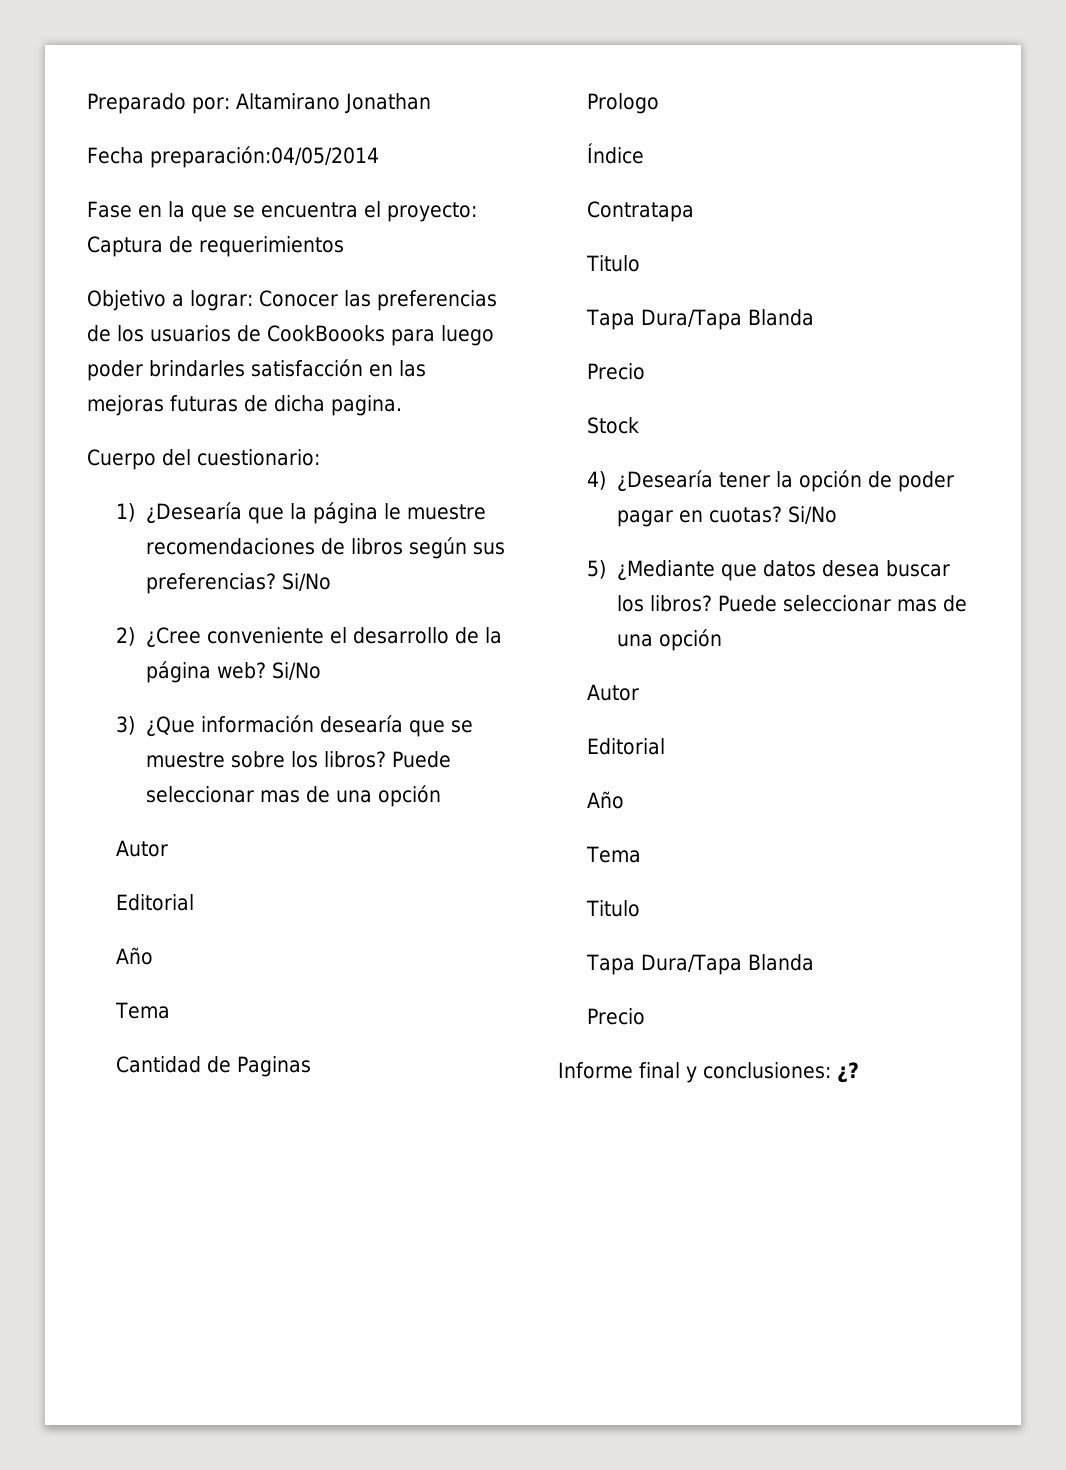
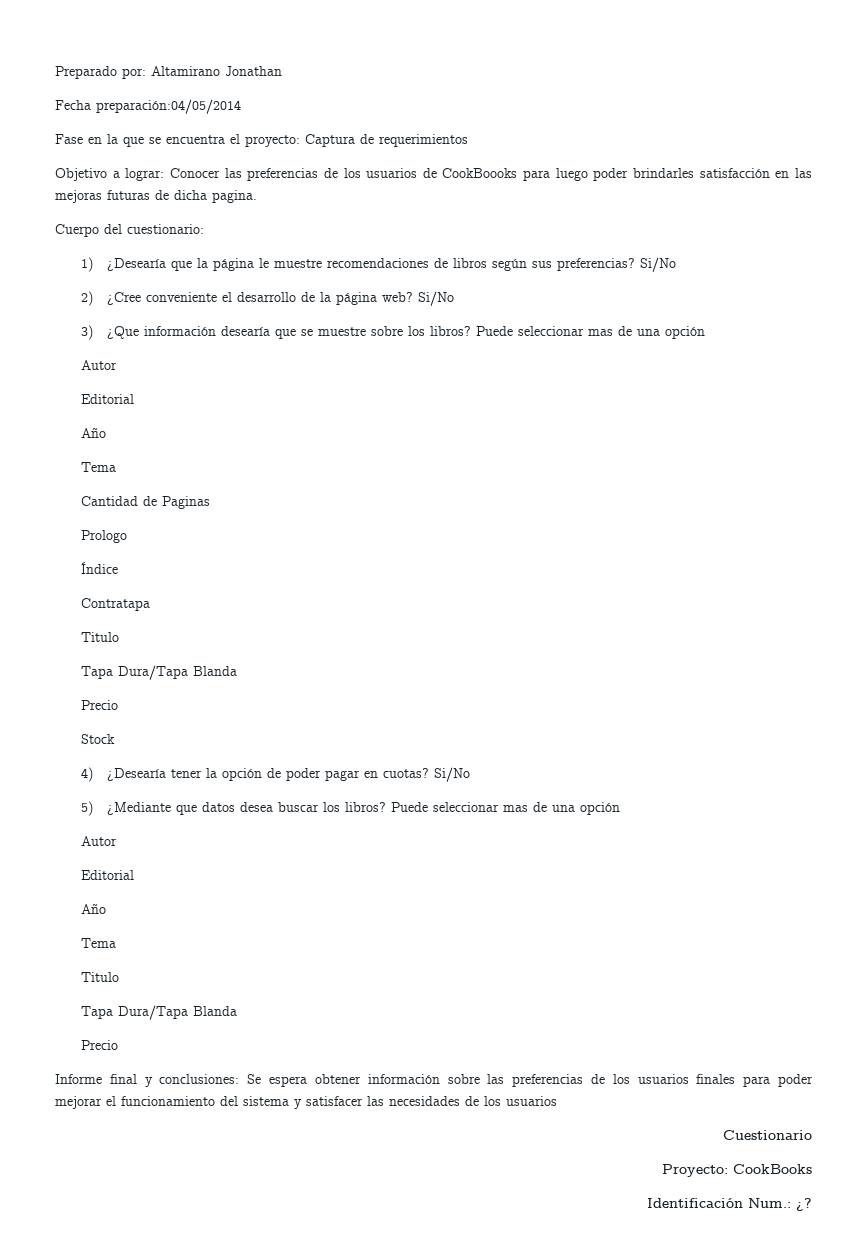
- Informe final y conclusiones: ¿?
+ Informe final y conclusiones: Se espera obtener información sobre las preferencias de los usuarios finales para poder mejorar el funcionamiento del sistema y satisfacer las necesidades de los usuarios
+ Cuestionario
+ Proyecto: CookBooks
+ Identificación Num.: ¿?

